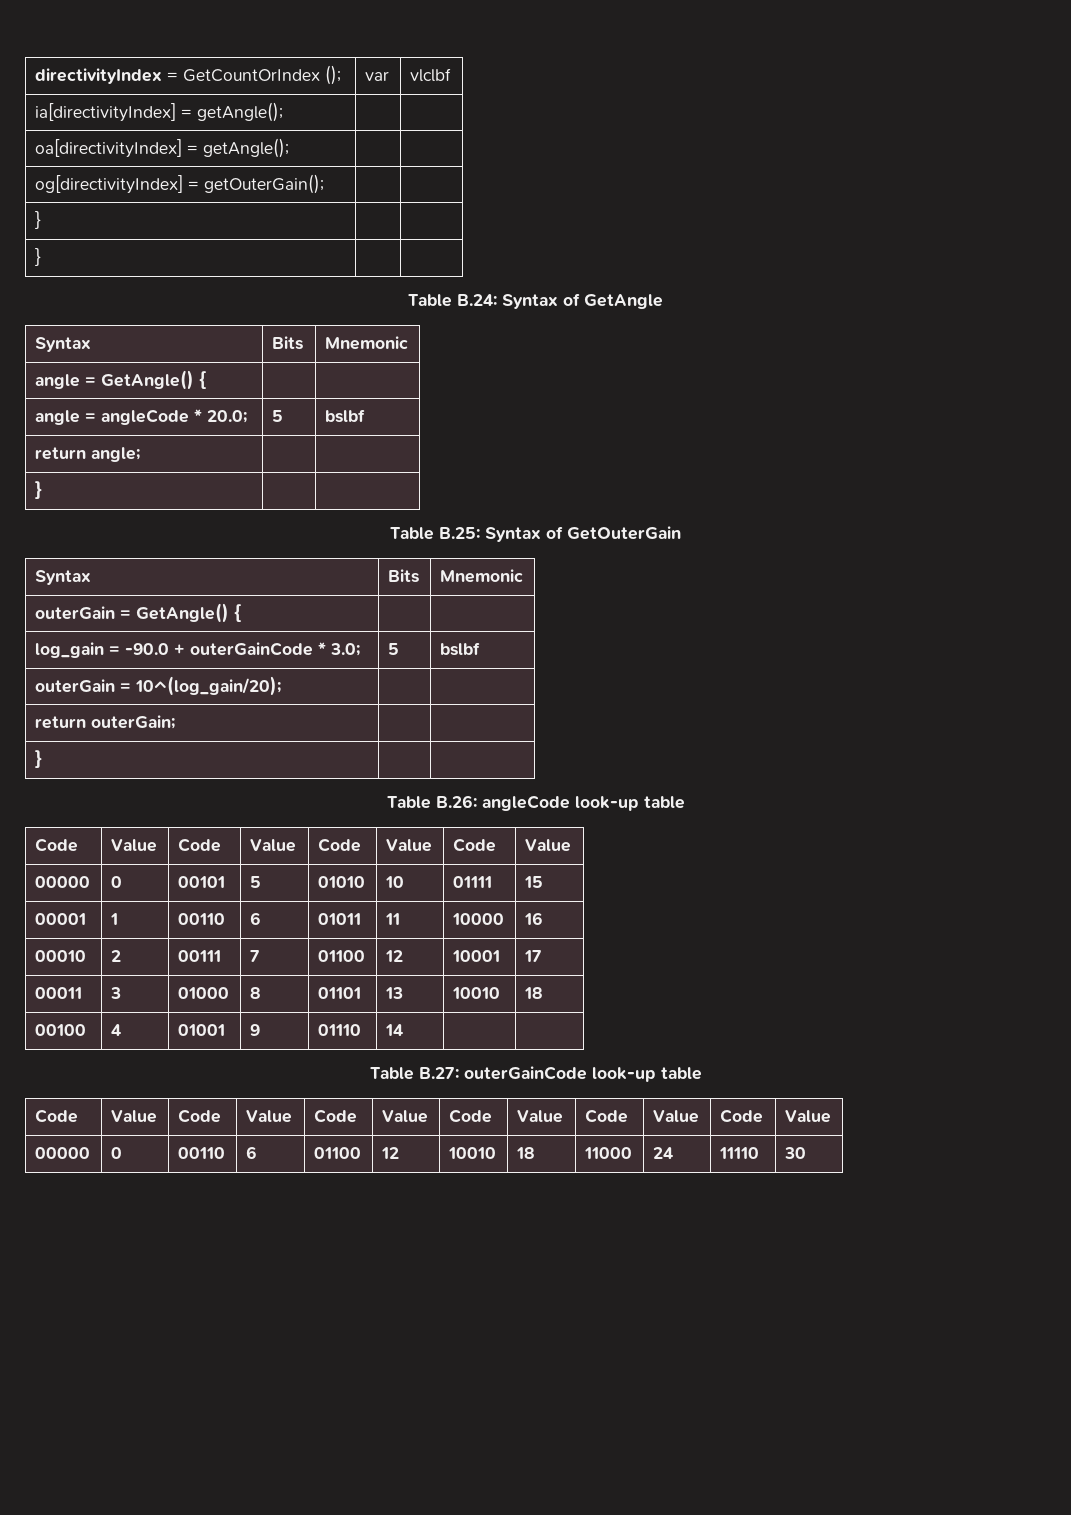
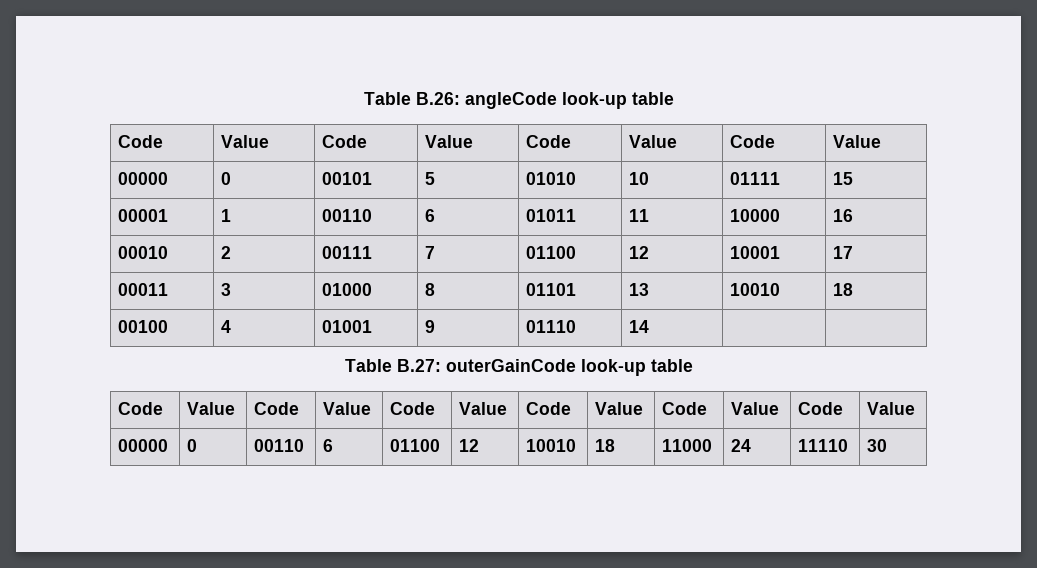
- directivityIndex = GetCountOrIndex (); | var | vlclbf
- ia[directivityIndex] = getAngle(); | |
- oa[directivityIndex] = getAngle(); | |
- og[directivityIndex] = getOuterGain(); | |
- } | |
- } | |
- Table B.24: Syntax of GetAngle
- Syntax | Bits | Mnemonic
- angle = GetAngle() { | |
- angle = angleCode * 20.0; | 5 | bslbf
- return angle; | |
- } | |
- Table B.25: Syntax of GetOuterGain
- Syntax | Bits | Mnemonic
- outerGain = GetAngle() { | |
- log_gain = -90.0 + outerGainCode * 3.0; | 5 | bslbf
- outerGain = 10^(log_gain/20); | |
- return outerGain; | |
- } | |

